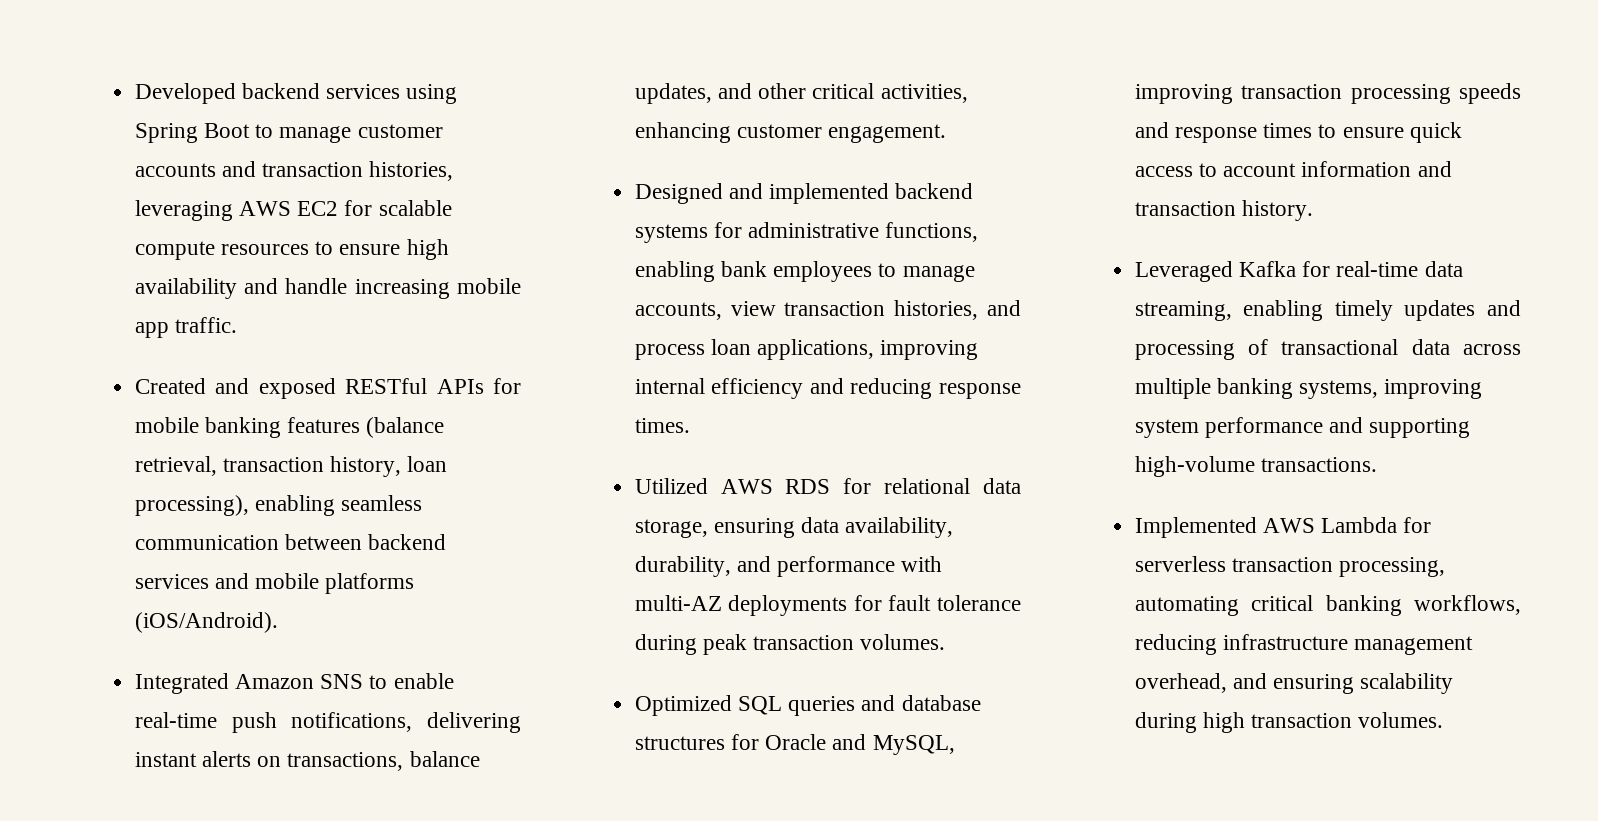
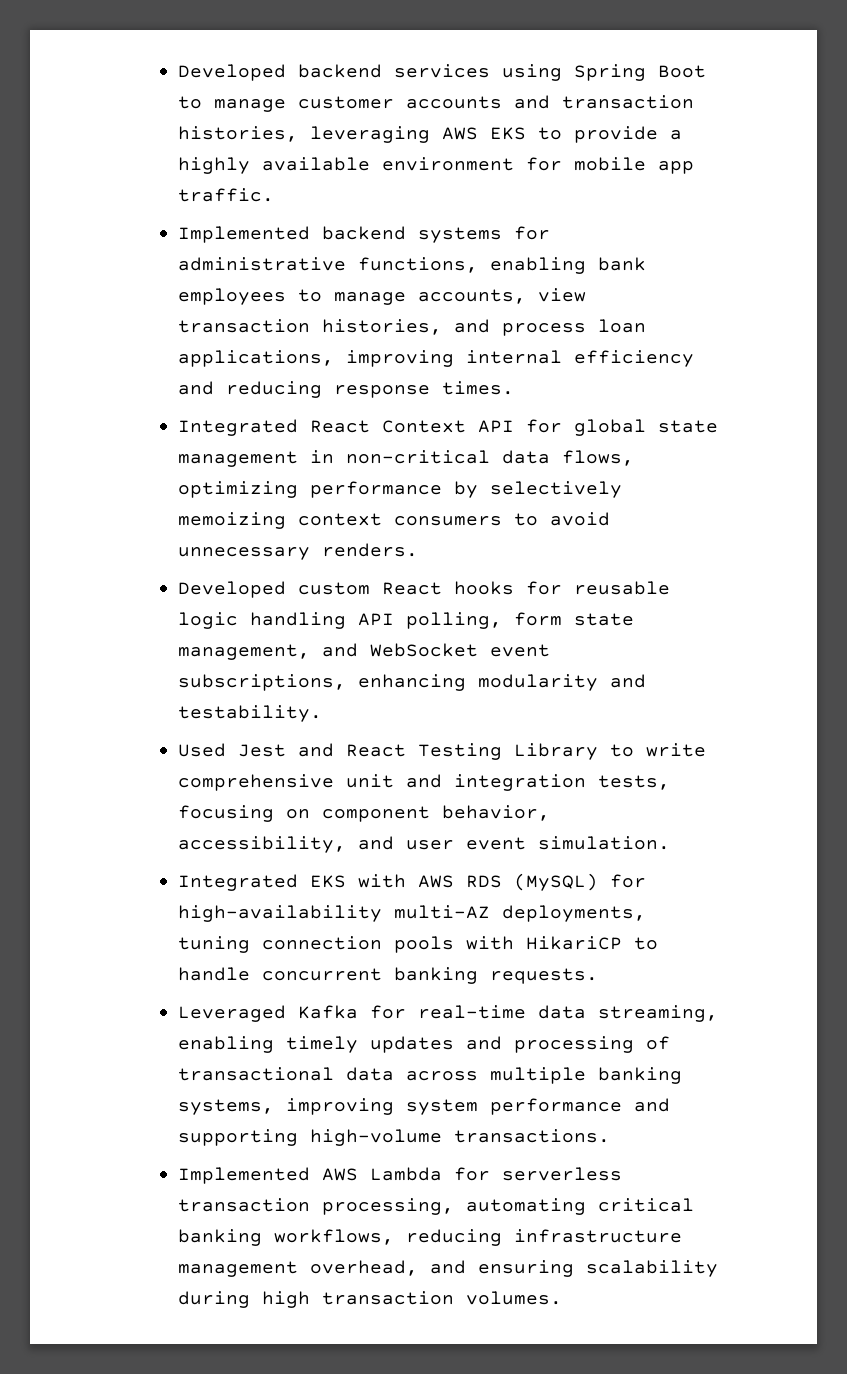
- Developed backend services using Spring Boot to manage customer accounts and transaction histories, leveraging AWS EC2 for scalable compute resources to ensure high availability and handle increasing mobile app traffic.
- Created and exposed RESTful APIs for mobile banking features (balance retrieval, transaction history, loan processing), enabling seamless communication between backend services and mobile platforms (iOS/Android).
- Integrated Amazon SNS to enable real-time push notifications, delivering instant alerts on transactions, balance updates, and other critical activities, enhancing customer engagement.
- Designed and implemented backend systems for administrative functions, enabling bank employees to manage accounts, view transaction histories, and process loan applications, improving internal efficiency and reducing response times.
+ Developed backend services using Spring Boot to manage customer accounts and transaction histories, leveraging AWS EKS to provide a highly available environment for mobile app traffic.
+ Implemented backend systems for administrative functions, enabling bank employees to manage accounts, view transaction histories, and process loan applications, improving internal efficiency and reducing response times.
- Utilized AWS RDS for relational data storage, ensuring data availability, durability, and performance with multi-AZ deployments for fault tolerance during peak transaction volumes.
- Optimized SQL queries and database structures for Oracle and MySQL, improving transaction processing speeds and response times to ensure quick access to account information and transaction history.
+ Integrated React Context API for global state management in non-critical data flows, optimizing performance by selectively memoizing context consumers to avoid unnecessary renders.
+ Developed custom React hooks for reusable logic handling API polling, form state management, and WebSocket event subscriptions, enhancing modularity and testability.
+ Used Jest and React Testing Library to write comprehensive unit and integration tests, focusing on component behavior, accessibility, and user event simulation.
+ Integrated EKS with AWS RDS (MySQL) for high-availability multi-AZ deployments, tuning connection pools with HikariCP to handle concurrent banking requests.

